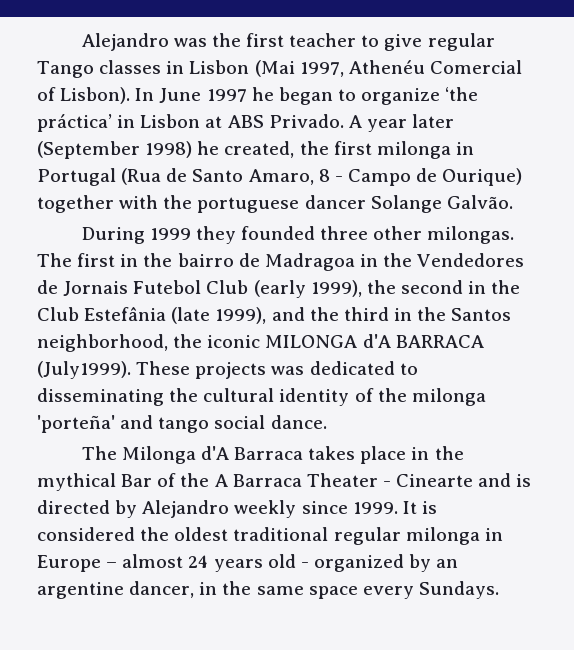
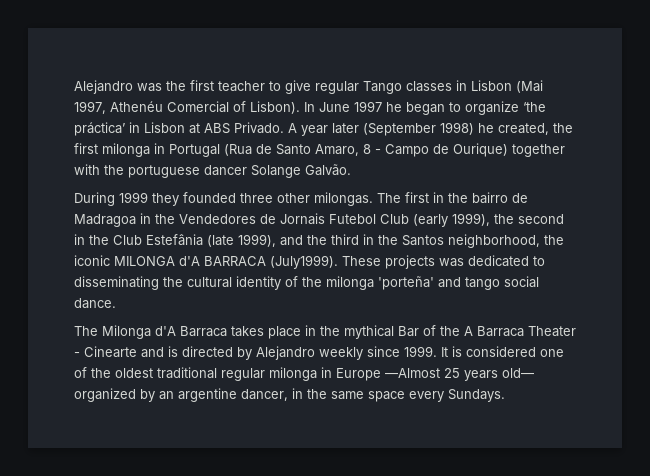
- It is considered the oldest traditional regular milonga in Europe – almost 24 years old - organized by an argentine dancer, in the same space every Sundays.
+ It is considered one of the oldest traditional regular milonga in Europe —Almost 25 years old— organized by an argentine dancer, in the same space every Sundays.

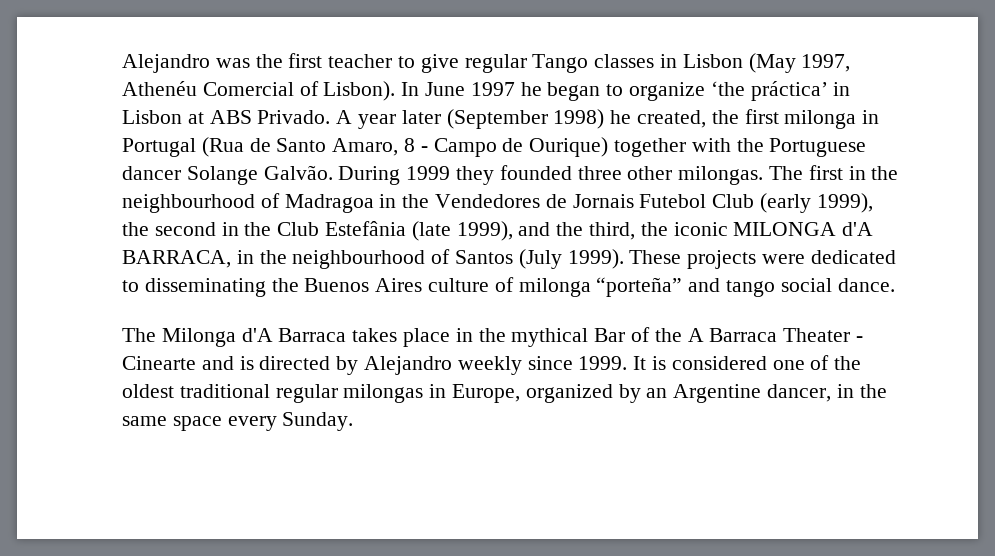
- Alejandro was the first teacher to give regular Tango classes in Lisbon (Mai 1997, Athenéu Comercial of Lisbon).
+ Alejandro was the first teacher to give regular Tango classes in Lisbon (May 1997, Athenéu Comercial of Lisbon).
- A year later (September 1998) he created, the first milonga in Portugal (Rua de Santo Amaro, 8 - Campo de Ourique) together with the portuguese dancer Solange Galvão.
- During 1999 they founded three other milongas.
+ A year later (September 1998) he created, the first milonga in Portugal (Rua de Santo Amaro, 8 - Campo de Ourique) together with the Portuguese dancer Solange Galvão. During 1999 they founded three other milongas.
- The first in the bairro de Madragoa in the Vendedores de Jornais Futebol Club (early 1999), the second in the Club Estefânia (late 1999), and the third in the Santos neighborhood, the iconic MILONGA d'A BARRACA (July1999).
+ The first in the neighbourhood of Madragoa in the Vendedores de Jornais Futebol Club (early 1999), the second in the Club Estefânia (late 1999), and the third, the iconic MILONGA d'A BARRACA, in the neighbourhood of Santos (July 1999).
- These projects was dedicated to disseminating the cultural identity of the milonga 'porteña' and tango social dance.
+ These projects were dedicated to disseminating the Buenos Aires culture of milonga “porteña” and tango social dance.
- It is considered one of the oldest traditional regular milonga in Europe —Almost 25 years old— organized by an argentine dancer, in the same space every Sundays.
+ It is considered one of the oldest traditional regular milongas in Europe, organized by an Argentine dancer, in the same space every Sunday.

